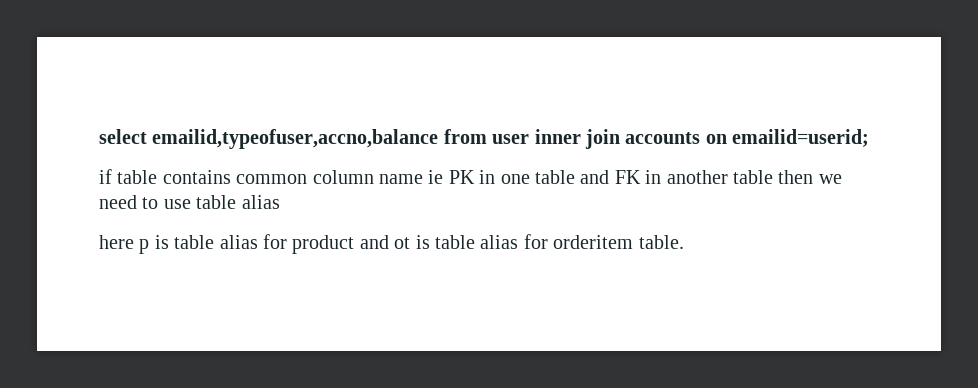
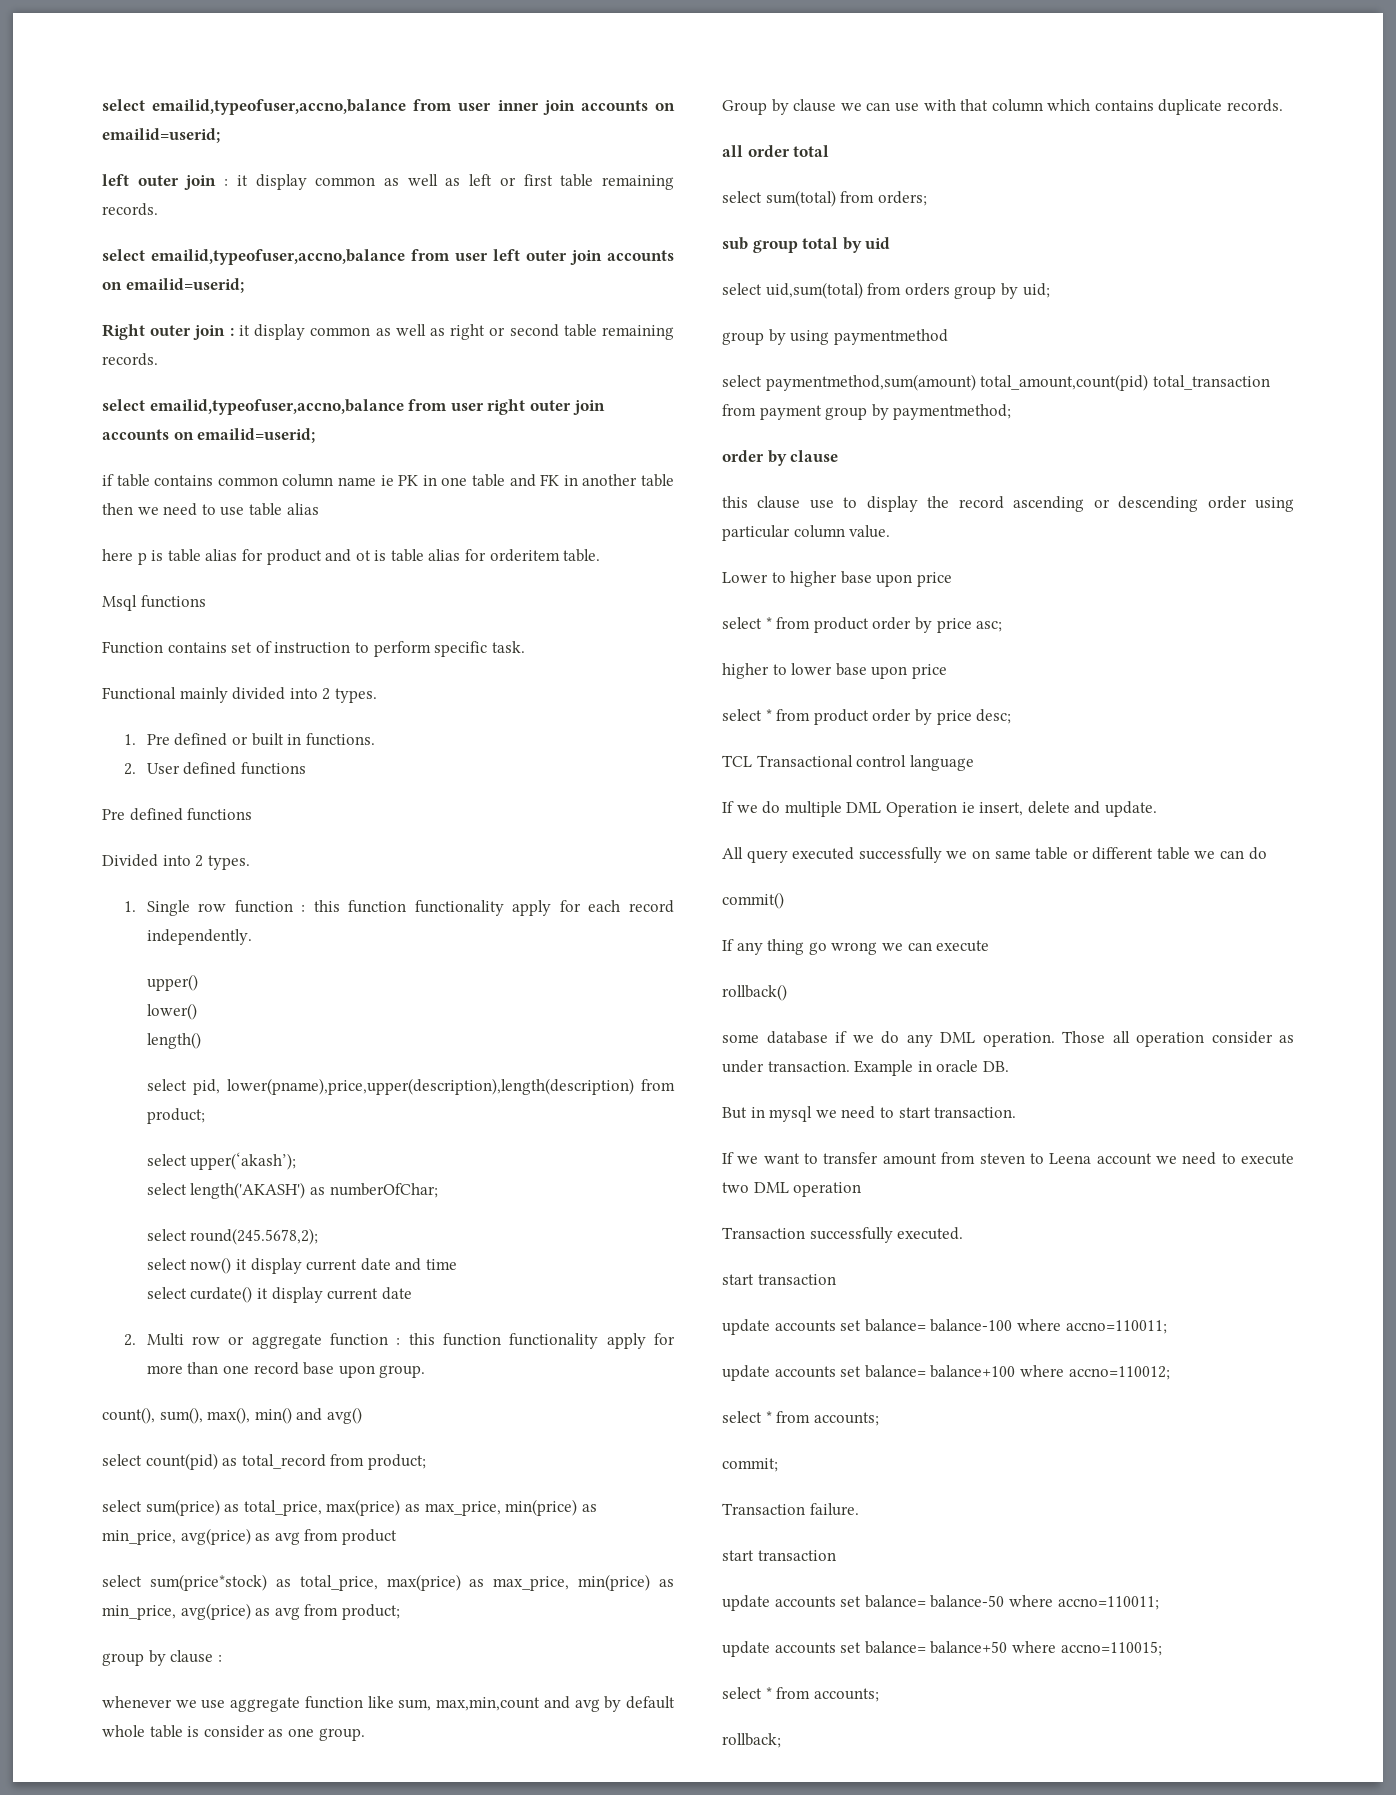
+ left outer join : it display common as well as left or first table remaining records.
+ select emailid,typeofuser,accno,balance from user left outer join accounts on emailid=userid;
+ Right outer join : it display common as well as right or second table remaining records.
+ select emailid,typeofuser,accno,balance from user right outer join accounts on emailid=userid;
+ Msql functions
+ Function contains set of instruction to perform specific task.
+ Functional mainly divided into 2 types.
+ 1. Pre defined or built in functions.
+ 2. User defined functions
+ Pre defined functions
+ Divided into 2 types.
+ 1. Single row function : this function functionality apply for each record independently.
+ upper()
+ lower()
+ length()
+ select pid, lower(pname),price,upper(description),length(description) from product;
+ select upper(‘akash’);
+ select length('AKASH') as numberOfChar;
+ select round(245.5678,2);
+ select now() it display current date and time
+ select curdate() it display current date
+ 2. Multi row or aggregate function : this function functionality apply for more than one record base upon group.
+ count(), sum(), max(), min() and avg()
+ select count(pid) as total_record from product;
+ select sum(price) as total_price, max(price) as max_price, min(price) as min_price, avg(price) as avg from product
+ select sum(price*stock) as total_price, max(price) as max_price, min(price) as min_price, avg(price) as avg from product;
+ group by clause :
+ whenever we use aggregate function like sum, max,min,count and avg by default whole table is consider as one group.
+ Group by clause we can use with that column which contains duplicate records.
+ all order total
+ select sum(total) from orders;
+ sub group total by uid
+ select uid,sum(total) from orders group by uid;
+ group by using paymentmethod
+ select paymentmethod,sum(amount) total_amount,count(pid) total_transaction from payment group by paymentmethod;
+ order by clause
+ this clause use to display the record ascending or descending order using particular column value.
+ Lower to higher base upon price
+ select * from product order by price asc;
+ higher to lower base upon price
+ select * from product order by price desc;
+ TCL Transactional control language
+ If we do multiple DML Operation ie insert, delete and update.
+ All query executed successfully we on same table or different table we can do
+ commit()
+ If any thing go wrong we can execute
+ rollback()
+ some database if we do any DML operation. Those all operation consider as under transaction. Example in oracle DB.
+ But in mysql we need to start transaction.
+ If we want to transfer amount from steven to Leena account we need to execute two DML operation
+ Transaction successfully executed.
+ start transaction
+ update accounts set balance= balance-100 where accno=110011;
+ update accounts set balance= balance+100 where accno=110012;
+ select * from accounts;
+ commit;
+ Transaction failure.
+ start transaction
+ update accounts set balance= balance-50 where accno=110011;
+ update accounts set balance= balance+50 where accno=110015;
+ select * from accounts;
+ rollback;

